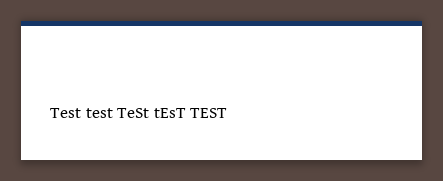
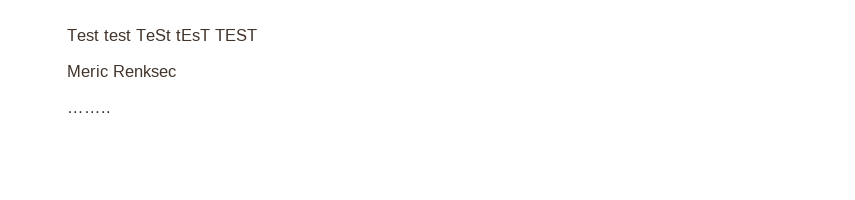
+ Meric Renksec
+ ……..

